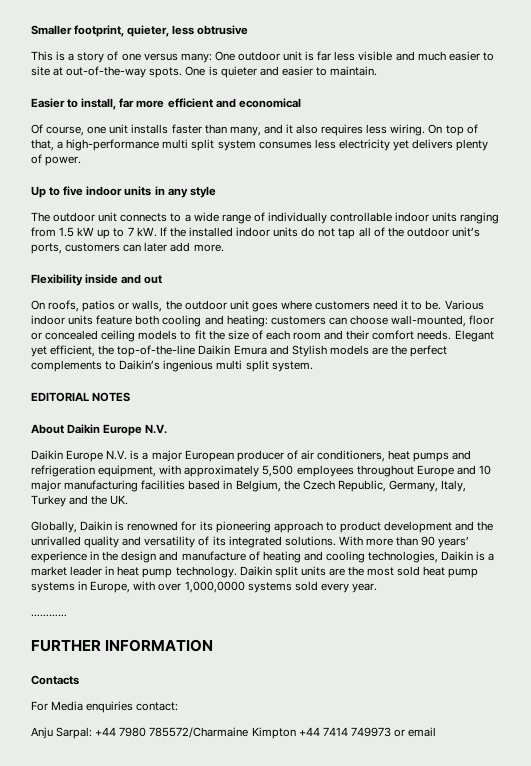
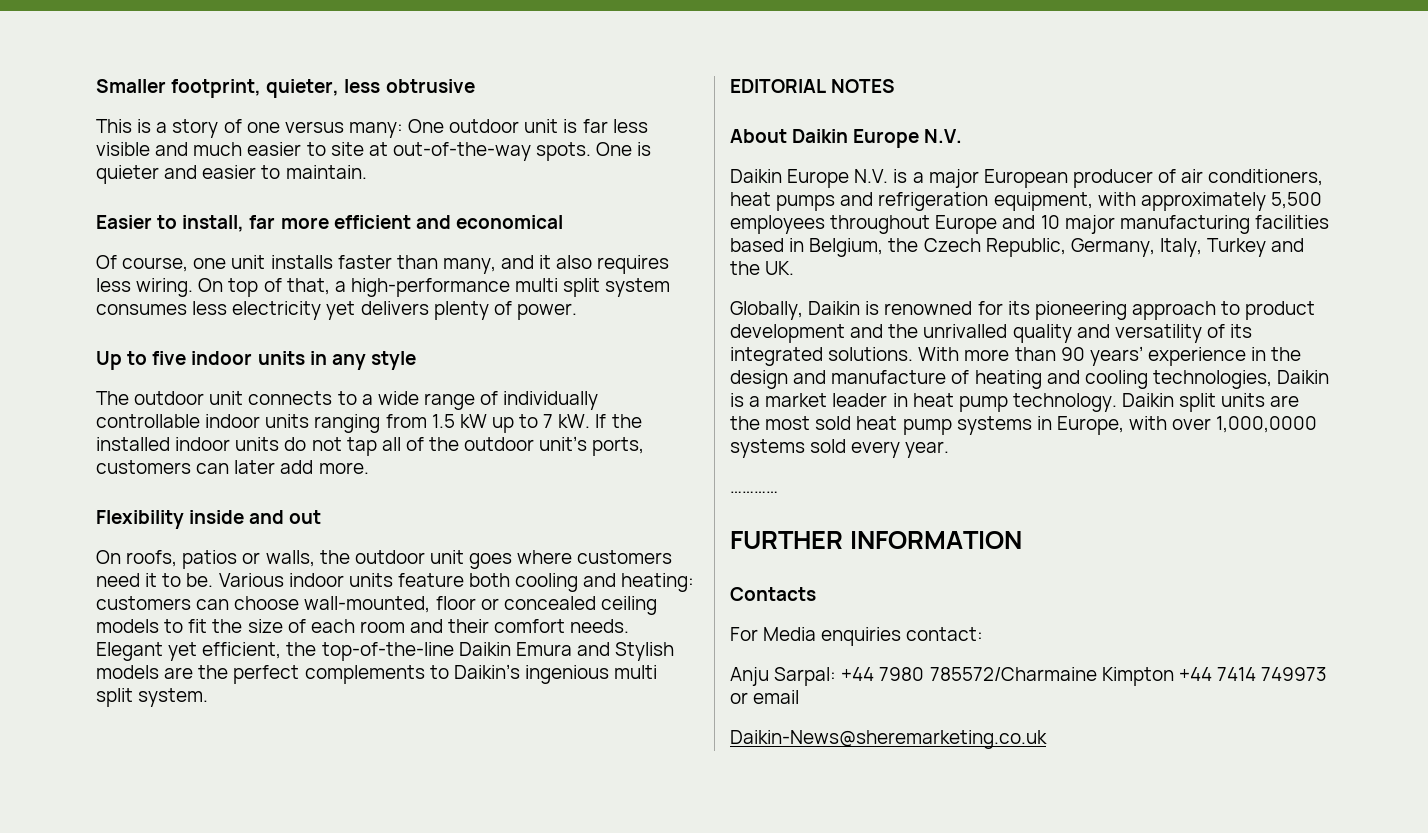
+ Daikin-News@sheremarketing.co.uk

